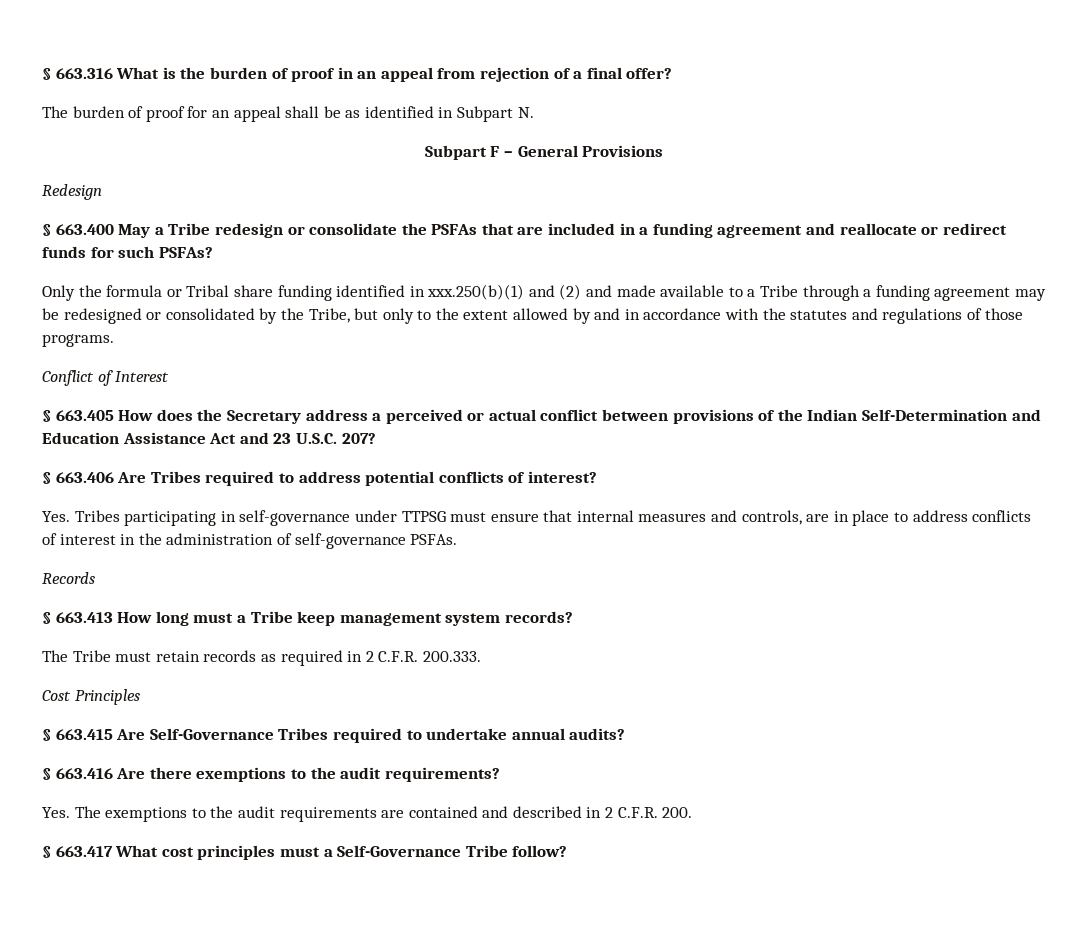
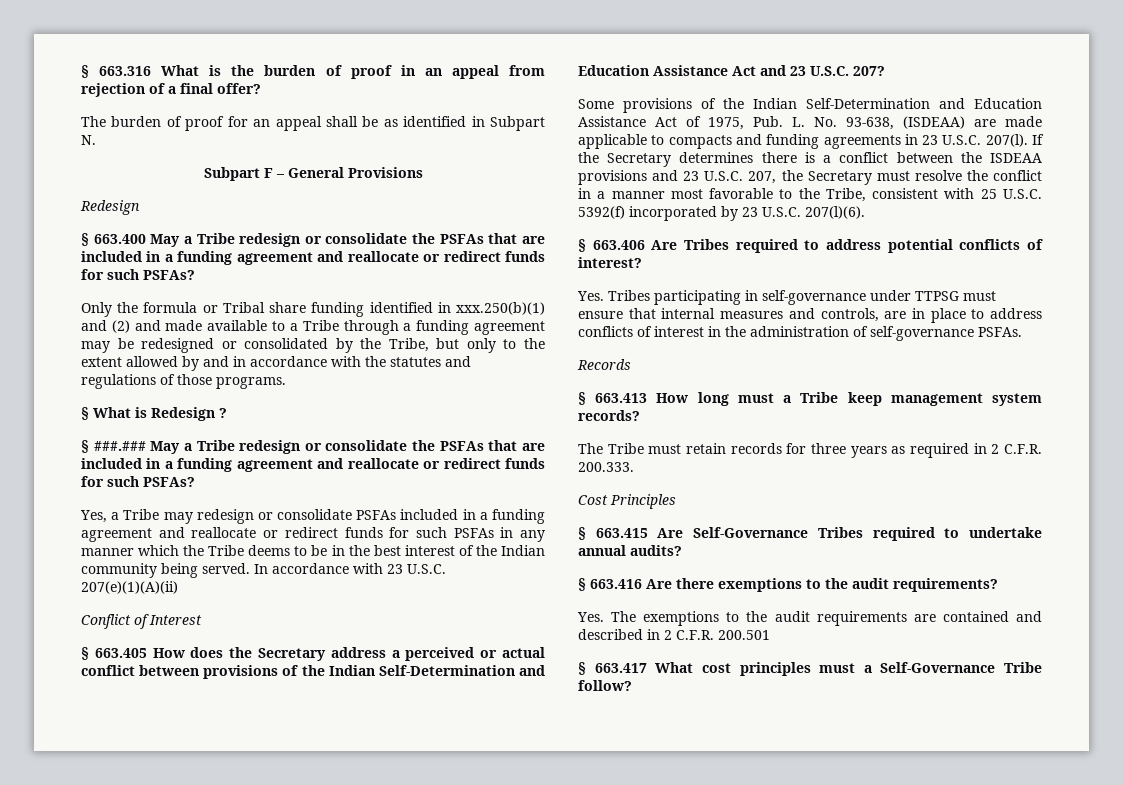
+ § What is Redesign ?
+ § ###.### May a Tribe redesign or consolidate the PSFAs that are included in a funding agreement and reallocate or redirect funds for such PSFAs?
+ Yes, a Tribe may redesign or consolidate PSFAs included in a funding agreement and reallocate or redirect funds for such PSFAs in any manner which the Tribe deems to be in the best interest of the Indian community being served. In accordance with 23 U.S.C. 207(e)(1)(A)(ii)
+ Some provisions of the Indian Self-Determination and Education Assistance Act of 1975, Pub. L. No. 93-638, (ISDEAA) are made applicable to compacts and funding agreements in 23 U.S.C. 207(l). If the Secretary determines there is a conflict between the ISDEAA provisions and 23 U.S.C. 207, the Secretary must resolve the conflict in a manner most favorable to the Tribe, consistent with 25 U.S.C. 5392(f) incorporated by 23 U.S.C. 207(l)(6).
- The Tribe must retain records as required in 2 C.F.R. 200.333.
+ The Tribe must retain records for three years as required in 2 C.F.R. 200.333.
- Yes. The exemptions to the audit requirements are contained and described in 2 C.F.R. 200.
+ Yes. The exemptions to the audit requirements are contained and described in 2 C.F.R. 200.501

